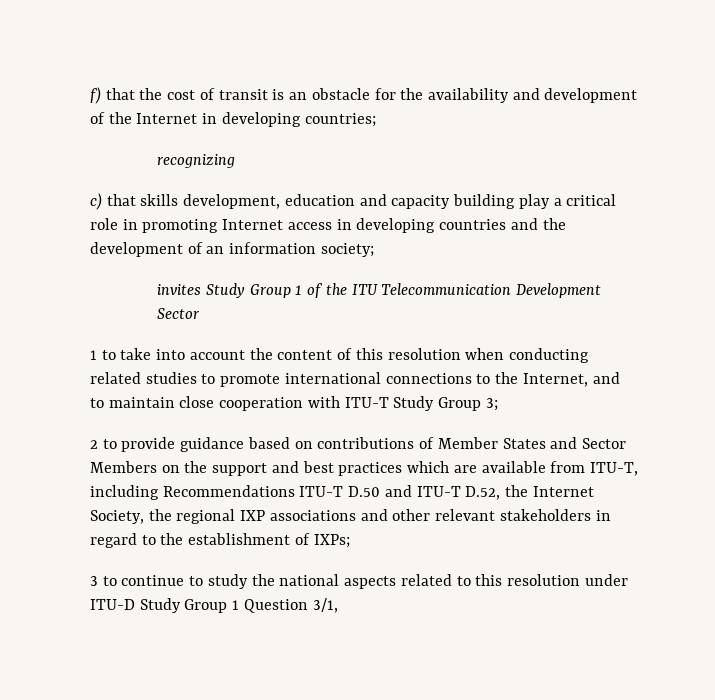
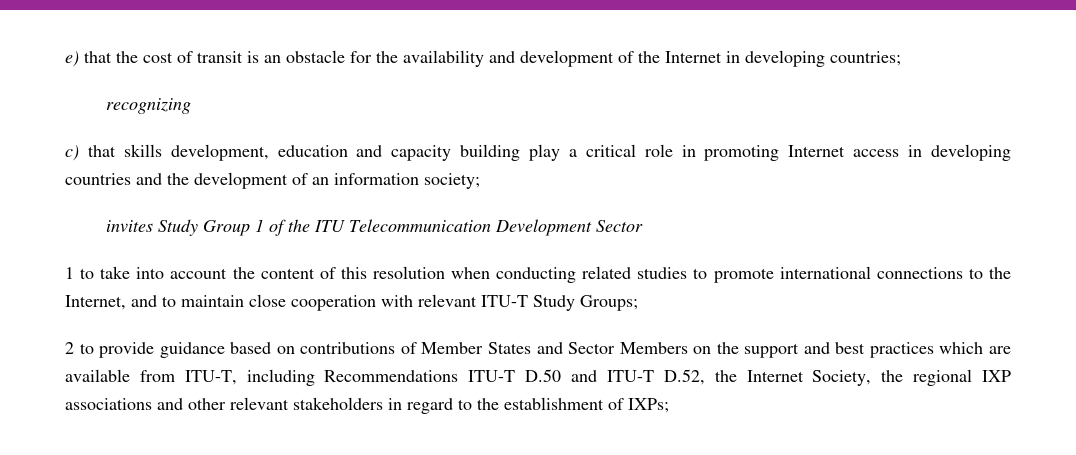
- f) that the cost of transit is an obstacle for the availability and development of the Internet in developing countries;
+ e) that the cost of transit is an obstacle for the availability and development of the Internet in developing countries;
- 1 to take into account the content of this resolution when conducting related studies to promote international connections to the Internet, and to maintain close cooperation with ITU-T Study Group 3;
+ 1 to take into account the content of this resolution when conducting related studies to promote international connections to the Internet, and to maintain close cooperation with relevant ITU-T Study Groups;
- 3 to continue to study the national aspects related to this resolution under ITU-D Study Group 1 Question 3/1,

